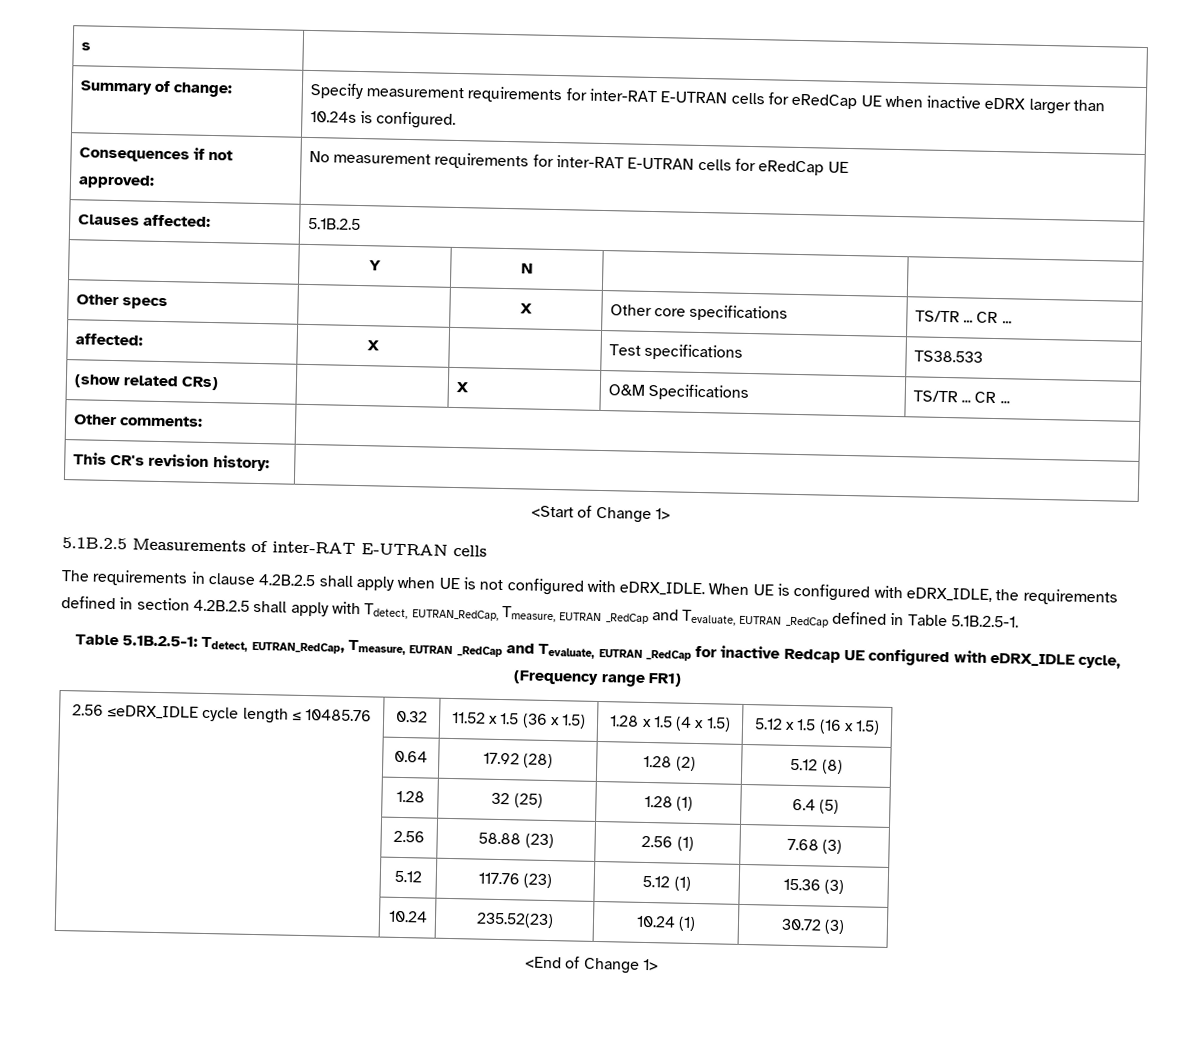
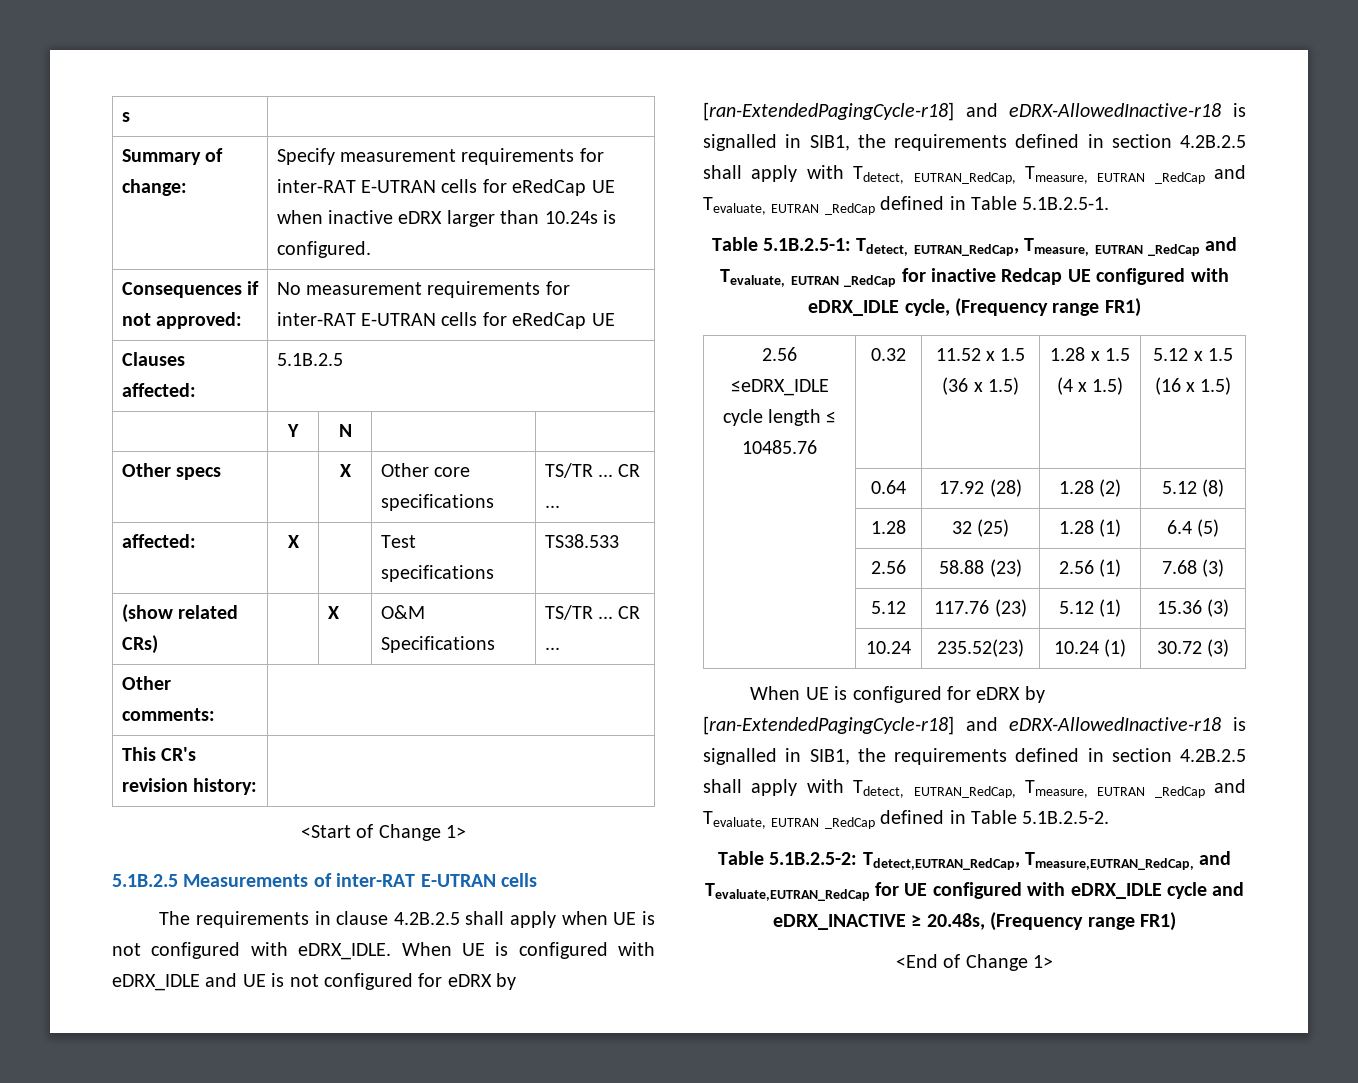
- When UE is configured with eDRX_IDLE, the requirements defined in section 4.2B.2.5 shall apply with Tdetect, EUTRAN_RedCap, Tmeasure, EUTRAN _RedCap and Tevaluate, EUTRAN _RedCap defined in Table 5.1B.2.5-1.
+ When UE is configured with eDRX_IDLE and UE is not configured for eDRX by [ran-ExtendedPagingCycle-r18] and eDRX-AllowedInactive-r18 is signalled in SIB1, the requirements defined in section 4.2B.2.5 shall apply with Tdetect, EUTRAN_RedCap, Tmeasure, EUTRAN _RedCap and Tevaluate, EUTRAN _RedCap defined in Table 5.1B.2.5-1.
+ When UE is configured for eDRX by [ran-ExtendedPagingCycle-r18] and eDRX-AllowedInactive-r18 is signalled in SIB1, the requirements defined in section 4.2B.2.5 shall apply with Tdetect, EUTRAN_RedCap, Tmeasure, EUTRAN _RedCap and Tevaluate, EUTRAN _RedCap defined in Table 5.1B.2.5-2.
+ Table 5.1B.2.5-2: Tdetect,EUTRAN_RedCap, Tmeasure,EUTRAN_RedCap, and Tevaluate,EUTRAN_RedCap for UE configured with eDRX_IDLE cycle and eDRX_INACTIVE ≥ 20.48s, (Frequency range FR1)

